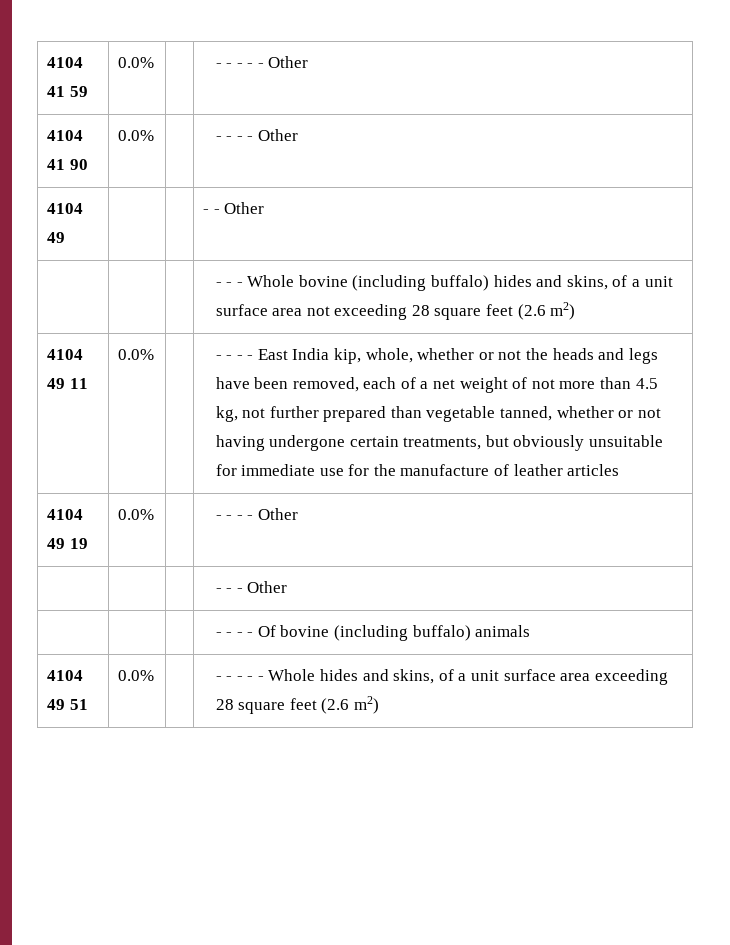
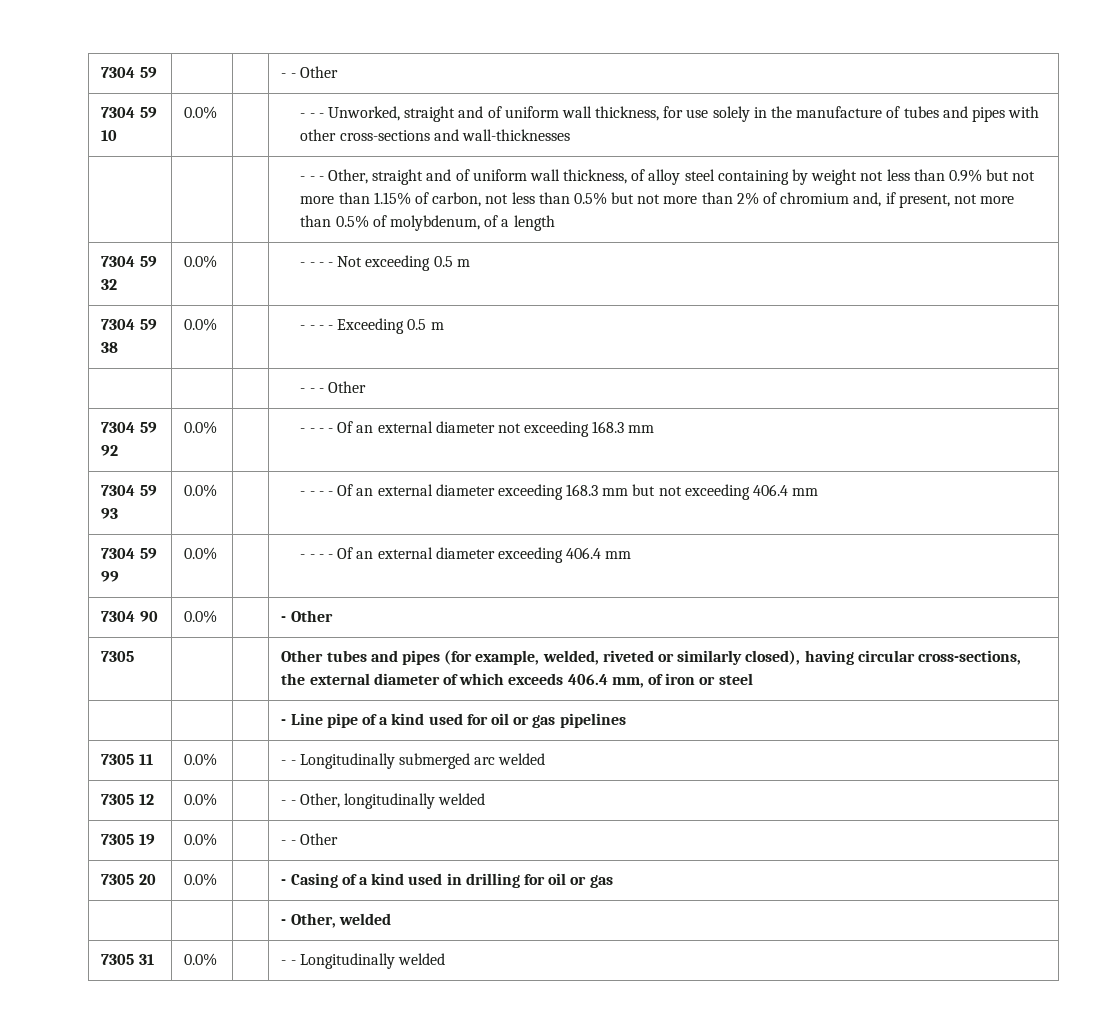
- 4104 41 59 | 0.0% | | - - - - - Other
- 4104 41 90 | 0.0% | | - - - - Other
- 4104 49 | | | - - Other
- | | | - - - Whole bovine (including buffalo) hides and skins, of a unit surface area not exceeding 28 square feet (2.6 m2)
- 4104 49 11 | 0.0% | | - - - - East India kip, whole, whether or not the heads and legs have been removed, each of a net weight of not more than 4.5 kg, not further prepared than vegetable tanned, whether or not having undergone certain treatments, but obviously unsuitable for immediate use for the manufacture of leather articles
- 4104 49 19 | 0.0% | | - - - - Other
+ 7304 59 | | | - - Other
+ 7304 59 10 | 0.0% | | - - - Unworked, straight and of uniform wall thickness, for use solely in the manufacture of tubes and pipes with other cross-sections and wall-thicknesses
+ | | | - - - Other, straight and of uniform wall thickness, of alloy steel containing by weight not less than 0.9% but not more than 1.15% of carbon, not less than 0.5% but not more than 2% of chromium and, if present, not more than 0.5% of molybdenum, of a length
+ 7304 59 32 | 0.0% | | - - - - Not exceeding 0.5 m
+ 7304 59 38 | 0.0% | | - - - - Exceeding 0.5 m
  | | | - - - Other
- | | | - - - - Of bovine (including buffalo) animals
- 4104 49 51 | 0.0% | | - - - - - Whole hides and skins, of a unit surface area exceeding 28 square feet (2.6 m2)
+ 7304 59 92 | 0.0% | | - - - - Of an external diameter not exceeding 168.3 mm
+ 7304 59 93 | 0.0% | | - - - - Of an external diameter exceeding 168.3 mm but not exceeding 406.4 mm
+ 7304 59 99 | 0.0% | | - - - - Of an external diameter exceeding 406.4 mm
+ 7304 90 | 0.0% | | - Other
+ 7305 | | | Other tubes and pipes (for example, welded, riveted or similarly closed), having circular cross-sections, the external diameter of which exceeds 406.4 mm, of iron or steel
+ | | | - Line pipe of a kind used for oil or gas pipelines
+ 7305 11 | 0.0% | | - - Longitudinally submerged arc welded
+ 7305 12 | 0.0% | | - - Other, longitudinally welded
+ 7305 19 | 0.0% | | - - Other
+ 7305 20 | 0.0% | | - Casing of a kind used in drilling for oil or gas
+ | | | - Other, welded
+ 7305 31 | 0.0% | | - - Longitudinally welded

